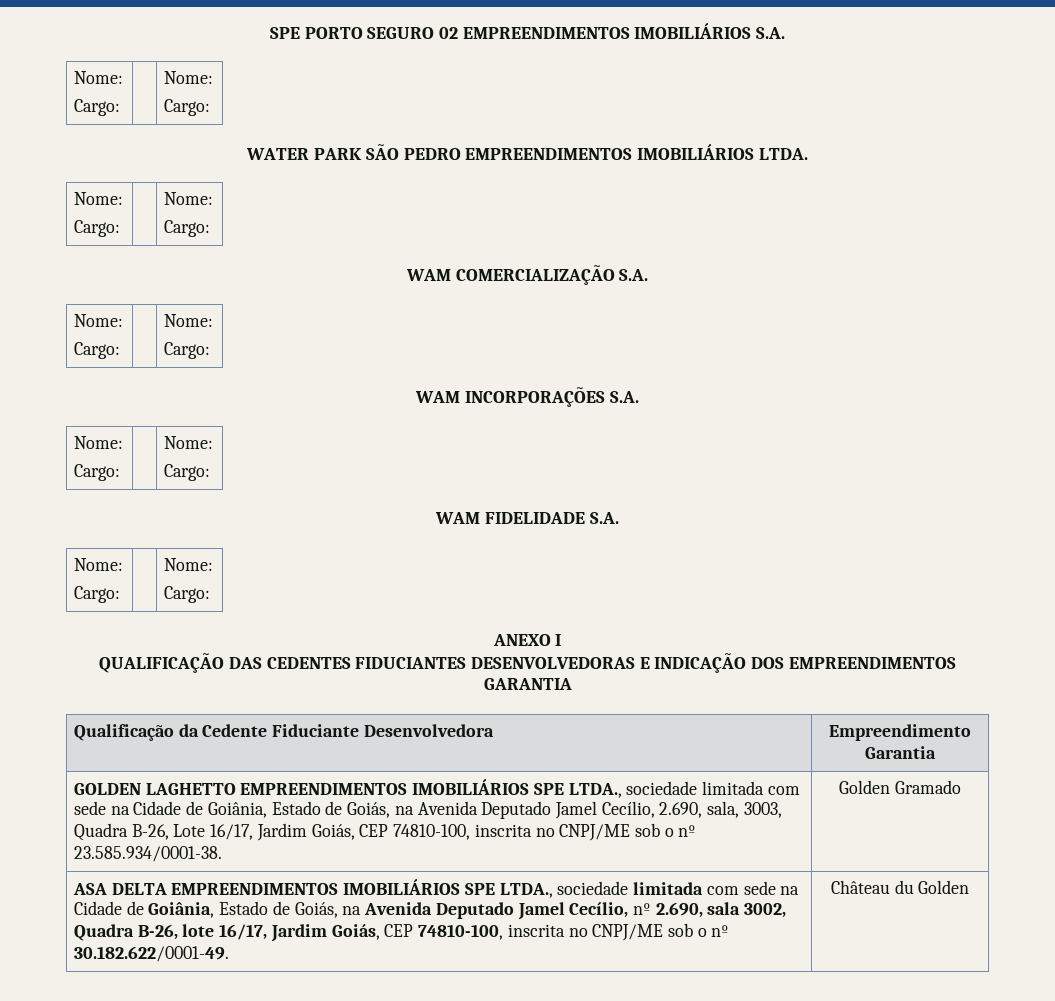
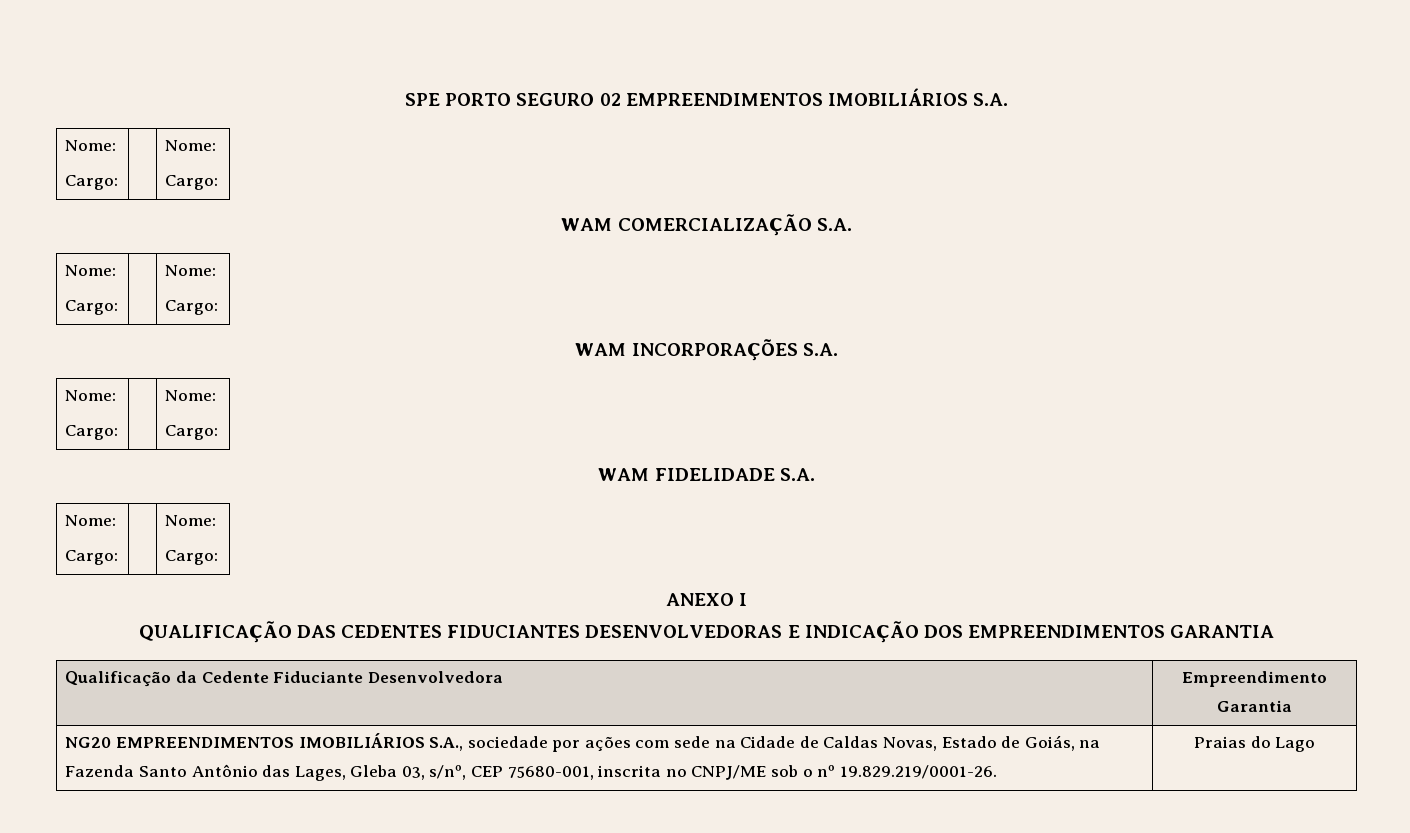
- WATER PARK SÃO PEDRO EMPREENDIMENTOS IMOBILIÁRIOS LTDA.
- Nome:
- Cargo: | | Nome:
- Cargo:
- GOLDEN LAGHETTO EMPREENDIMENTOS IMOBILIÁRIOS SPE LTDA., sociedade limitada com sede na Cidade de Goiânia, Estado de Goiás, na Avenida Deputado Jamel Cecílio, 2.690, sala, 3003, Quadra B-26, Lote 16/17, Jardim Goiás, CEP 74810-100, inscrita no CNPJ/ME sob o nº 23.585.934/0001-38. | Golden Gramado
- ASA DELTA EMPREENDIMENTOS IMOBILIÁRIOS SPE LTDA., sociedade limitada com sede na Cidade de Goiânia, Estado de Goiás, na Avenida Deputado Jamel Cecílio, nº 2.690, sala 3002, Quadra B-26, lote 16/17, Jardim Goiás, CEP 74810-100, inscrita no CNPJ/ME sob o nº 30.182.622/0001-49. | Château du Golden
+ NG20 EMPREENDIMENTOS IMOBILIÁRIOS S.A., sociedade por ações com sede na Cidade de Caldas Novas, Estado de Goiás, na Fazenda Santo Antônio das Lages, Gleba 03, s/nº, CEP 75680-001, inscrita no CNPJ/ME sob o nº 19.829.219/0001-26. | Praias do Lago

